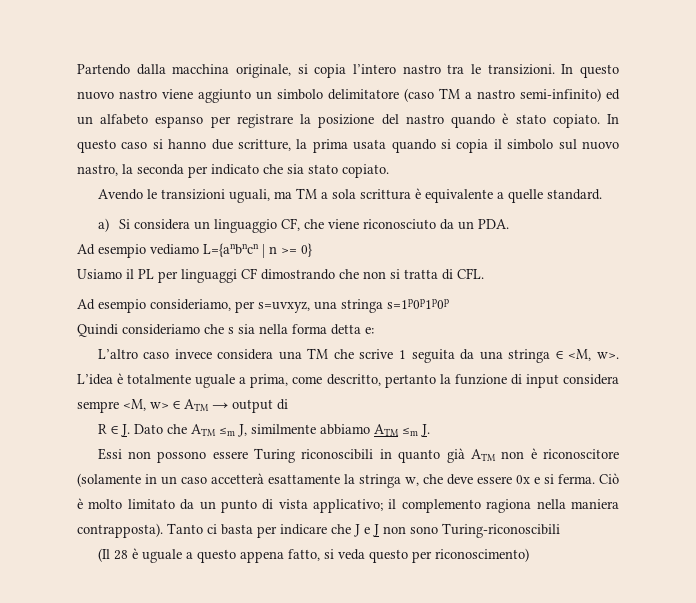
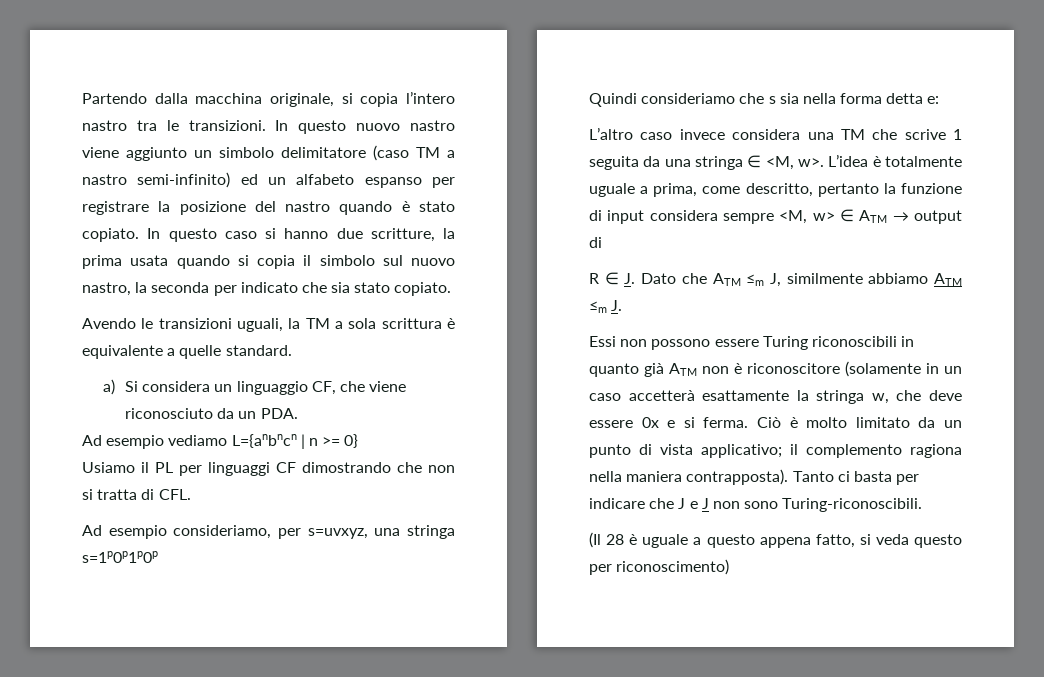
- Avendo le transizioni uguali, ma TM a sola scrittura è equivalente a quelle standard.
+ Avendo le transizioni uguali, la TM a sola scrittura è equivalente a quelle standard.
- Tanto ci basta per indicare che J e J non sono Turing-riconoscibili
+ Tanto ci basta per indicare che J e J non sono Turing-riconoscibili.

